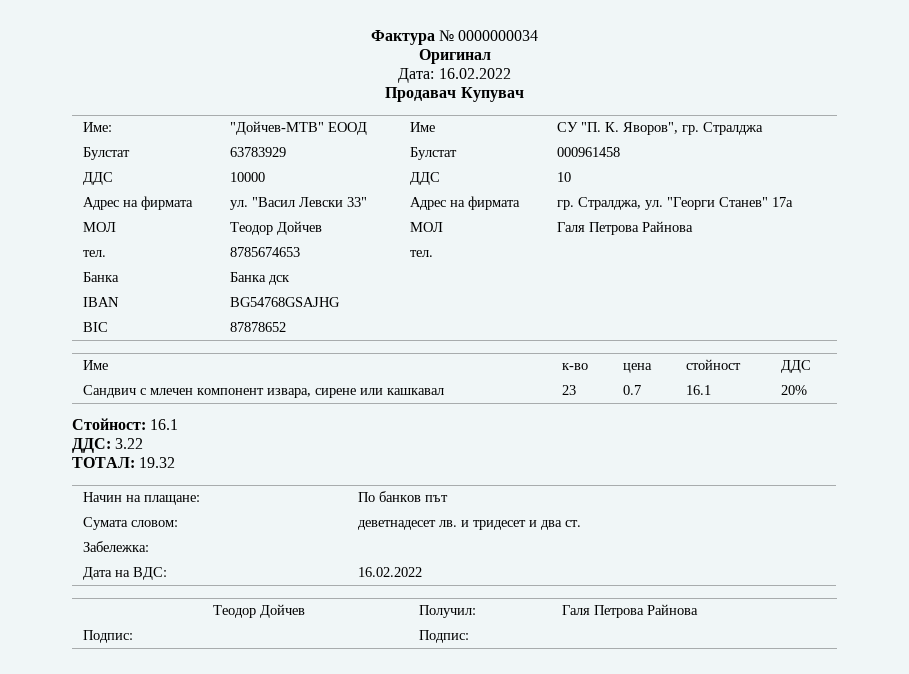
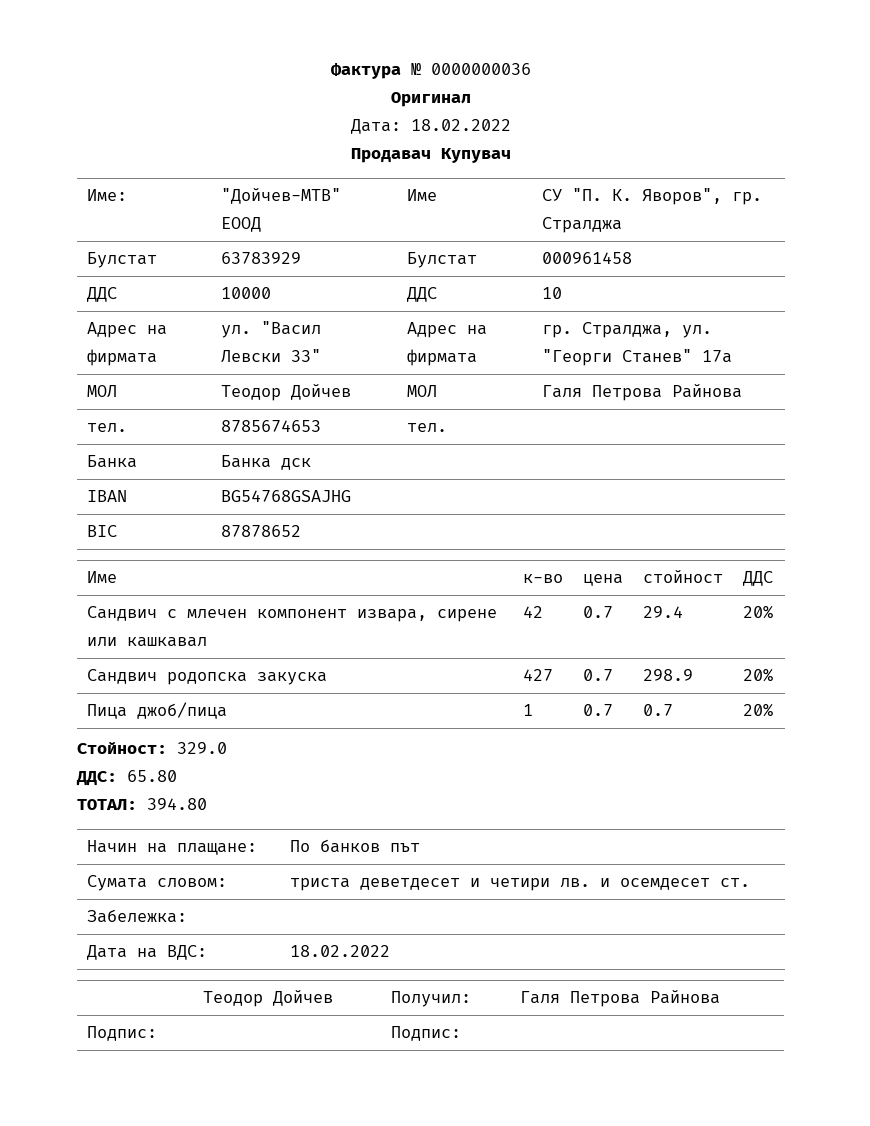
- Фактура № 0000000034
+ Фактура № 0000000036
- Дата: 16.02.2022
+ Дата: 18.02.2022
- Сандвич с млечен компонент извара, сирене или кашкавал | 23 | 0.7 | 16.1 | 20%
+ Сандвич с млечен компонент извара, сирене или кашкавал | 42 | 0.7 | 29.4 | 20%
+ Сандвич родопска закуска | 427 | 0.7 | 298.9 | 20%
+ Пица джоб/пица | 1 | 0.7 | 0.7 | 20%
- Стойност: 16.1
+ Стойност: 329.0
- ДДС: 3.22
+ ДДС: 65.80
- ТОТАЛ: 19.32
+ ТОТАЛ: 394.80
- Сумата словом: | деветнадесет лв. и тридесет и два ст.
+ Сумата словом: | триста деветдесет и четири лв. и осемдесет ст.
- Дата на ВДС: | 16.02.2022
+ Дата на ВДС: | 18.02.2022

